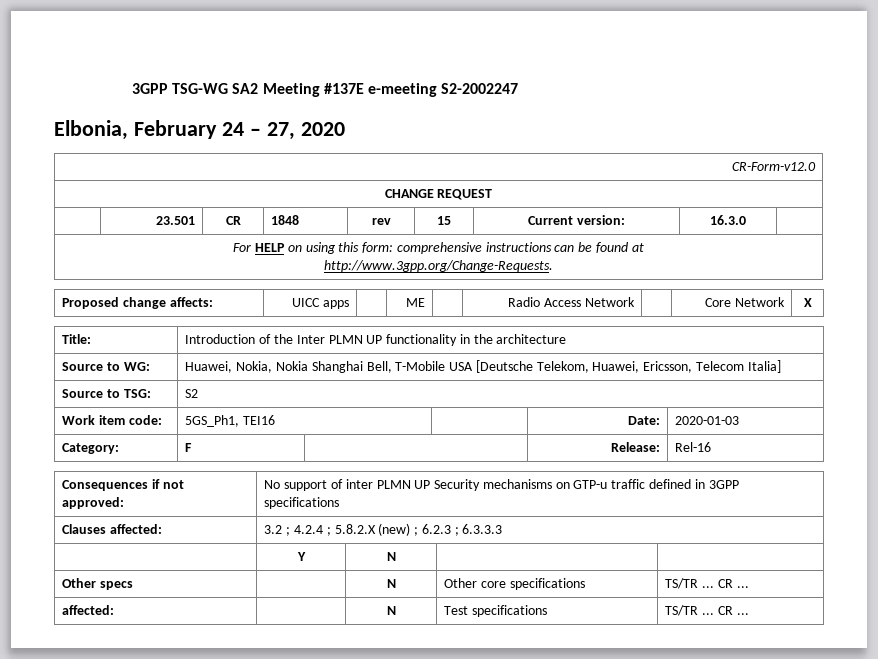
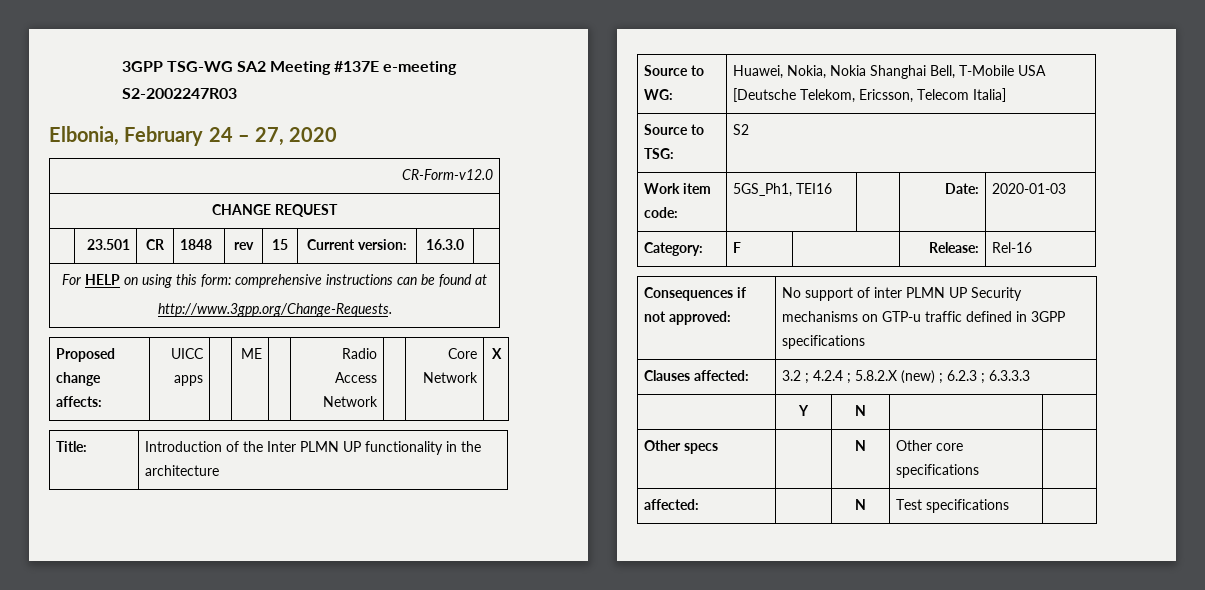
- 3GPP TSG-WG SA2 Meeting #137E e-meeting S2-2002247
+ 3GPP TSG-WG SA2 Meeting #137E e-meeting S2-2002247R03
- Source to WG: | Huawei, Nokia, Nokia Shanghai Bell, T-Mobile USA [Deutsche Telekom, Huawei, Ericsson, Telecom Italia]
+ Source to WG: | Huawei, Nokia, Nokia Shanghai Bell, T-Mobile USA [Deutsche Telekom, Ericsson, Telecom Italia]
- Other specs | | N | Other core specifications | TS/TR ... CR ...
+ Other specs | | N | Other core specifications |
- affected: | | N | Test specifications | TS/TR ... CR ...
+ affected: | | N | Test specifications |

